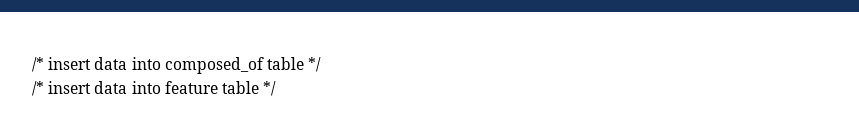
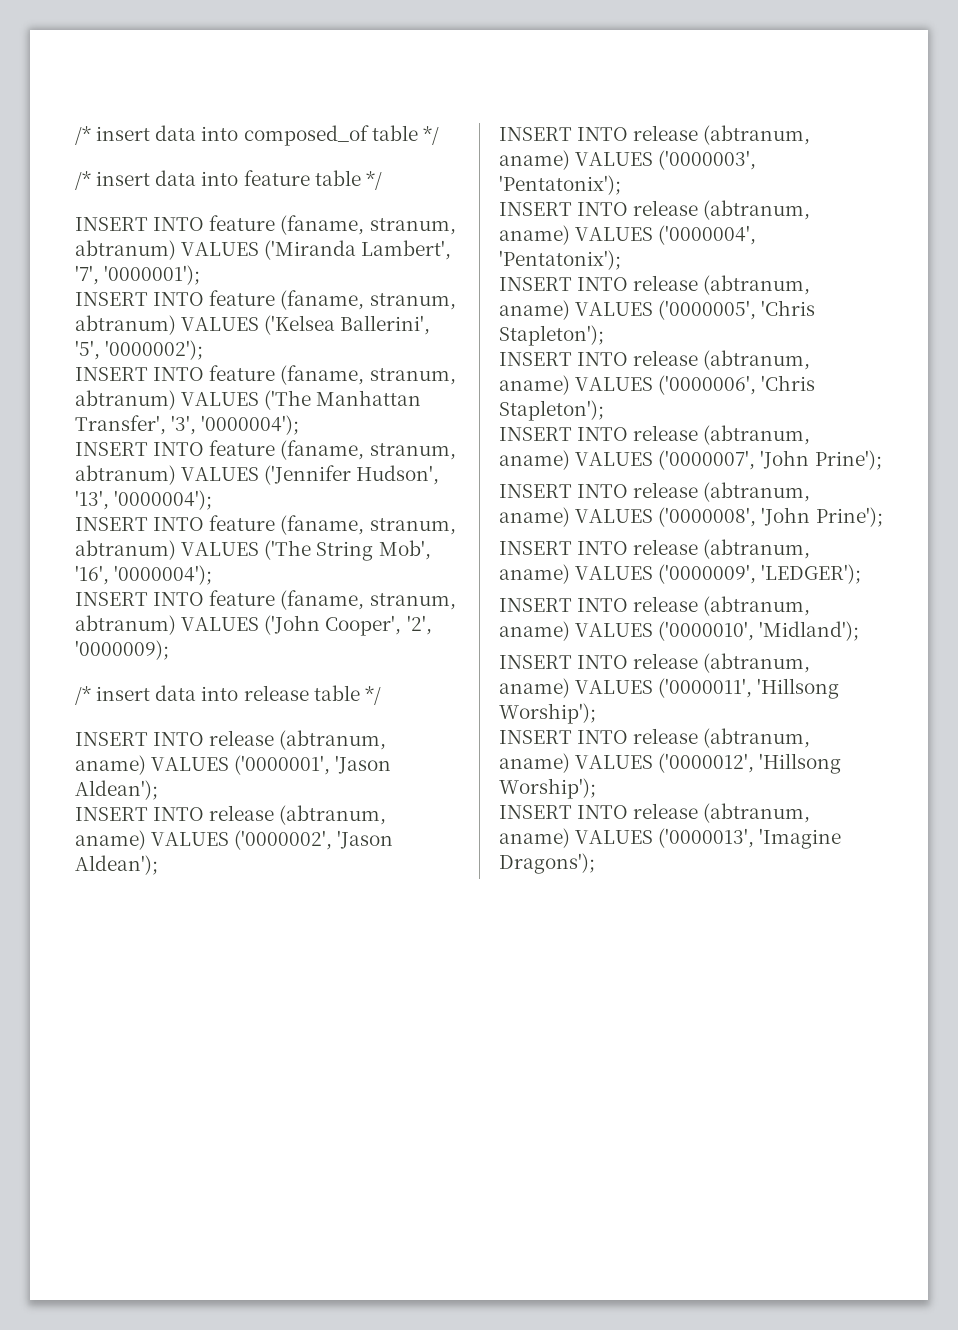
+ INSERT INTO feature (faname, stranum, abtranum) VALUES ('Miranda Lambert', '7', '0000001');
+ INSERT INTO feature (faname, stranum, abtranum) VALUES ('Kelsea Ballerini', '5', '0000002');
+ INSERT INTO feature (faname, stranum, abtranum) VALUES ('The Manhattan Transfer', '3', '0000004');
+ INSERT INTO feature (faname, stranum, abtranum) VALUES ('Jennifer Hudson', '13', '0000004');
+ INSERT INTO feature (faname, stranum, abtranum) VALUES ('The String Mob', '16', '0000004');
+ INSERT INTO feature (faname, stranum, abtranum) VALUES ('John Cooper', '2', '0000009);
+ /* insert data into release table */
+ INSERT INTO release (abtranum, aname) VALUES ('0000001', 'Jason Aldean');
+ INSERT INTO release (abtranum, aname) VALUES ('0000002', 'Jason Aldean');
+ INSERT INTO release (abtranum, aname) VALUES ('0000003', 'Pentatonix');
+ INSERT INTO release (abtranum, aname) VALUES ('0000004', 'Pentatonix');
+ INSERT INTO release (abtranum, aname) VALUES ('0000005', 'Chris Stapleton');
+ INSERT INTO release (abtranum, aname) VALUES ('0000006', 'Chris Stapleton');
+ INSERT INTO release (abtranum, aname) VALUES ('0000007', 'John Prine');
+ INSERT INTO release (abtranum, aname) VALUES ('0000008', 'John Prine');
+ INSERT INTO release (abtranum, aname) VALUES ('0000009', 'LEDGER');
+ INSERT INTO release (abtranum, aname) VALUES ('0000010', 'Midland');
+ INSERT INTO release (abtranum, aname) VALUES ('0000011', 'Hillsong Worship');
+ INSERT INTO release (abtranum, aname) VALUES ('0000012', 'Hillsong Worship');
+ INSERT INTO release (abtranum, aname) VALUES ('0000013', 'Imagine Dragons');

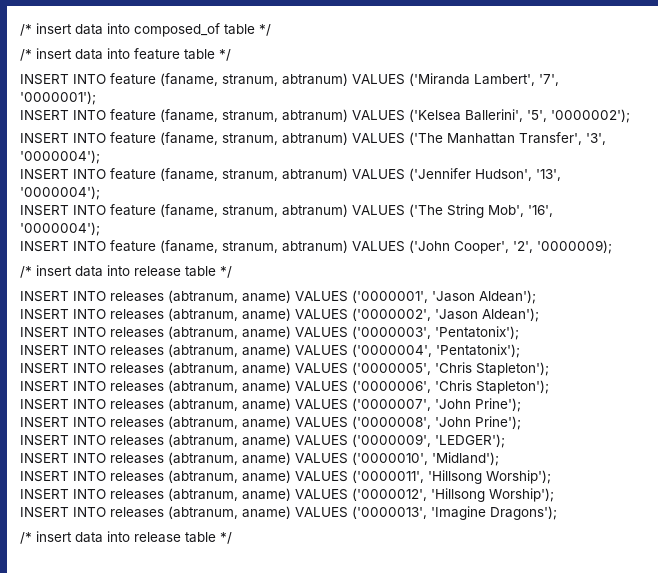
- INSERT INTO release (abtranum, aname) VALUES ('0000001', 'Jason Aldean');
+ INSERT INTO releases (abtranum, aname) VALUES ('0000001', 'Jason Aldean');
- INSERT INTO release (abtranum, aname) VALUES ('0000002', 'Jason Aldean');
+ INSERT INTO releases (abtranum, aname) VALUES ('0000002', 'Jason Aldean');
- INSERT INTO release (abtranum, aname) VALUES ('0000003', 'Pentatonix');
+ INSERT INTO releases (abtranum, aname) VALUES ('0000003', 'Pentatonix');
- INSERT INTO release (abtranum, aname) VALUES ('0000004', 'Pentatonix');
+ INSERT INTO releases (abtranum, aname) VALUES ('0000004', 'Pentatonix');
- INSERT INTO release (abtranum, aname) VALUES ('0000005', 'Chris Stapleton');
+ INSERT INTO releases (abtranum, aname) VALUES ('0000005', 'Chris Stapleton');
- INSERT INTO release (abtranum, aname) VALUES ('0000006', 'Chris Stapleton');
+ INSERT INTO releases (abtranum, aname) VALUES ('0000006', 'Chris Stapleton');
- INSERT INTO release (abtranum, aname) VALUES ('0000007', 'John Prine');
+ INSERT INTO releases (abtranum, aname) VALUES ('0000007', 'John Prine');
- INSERT INTO release (abtranum, aname) VALUES ('0000008', 'John Prine');
+ INSERT INTO releases (abtranum, aname) VALUES ('0000008', 'John Prine');
- INSERT INTO release (abtranum, aname) VALUES ('0000009', 'LEDGER');
+ INSERT INTO releases (abtranum, aname) VALUES ('0000009', 'LEDGER');
- INSERT INTO release (abtranum, aname) VALUES ('0000010', 'Midland');
+ INSERT INTO releases (abtranum, aname) VALUES ('0000010', 'Midland');
- INSERT INTO release (abtranum, aname) VALUES ('0000011', 'Hillsong Worship');
+ INSERT INTO releases (abtranum, aname) VALUES ('0000011', 'Hillsong Worship');
- INSERT INTO release (abtranum, aname) VALUES ('0000012', 'Hillsong Worship');
+ INSERT INTO releases (abtranum, aname) VALUES ('0000012', 'Hillsong Worship');
- INSERT INTO release (abtranum, aname) VALUES ('0000013', 'Imagine Dragons');
+ INSERT INTO releases (abtranum, aname) VALUES ('0000013', 'Imagine Dragons');
+ /* insert data into release table */

